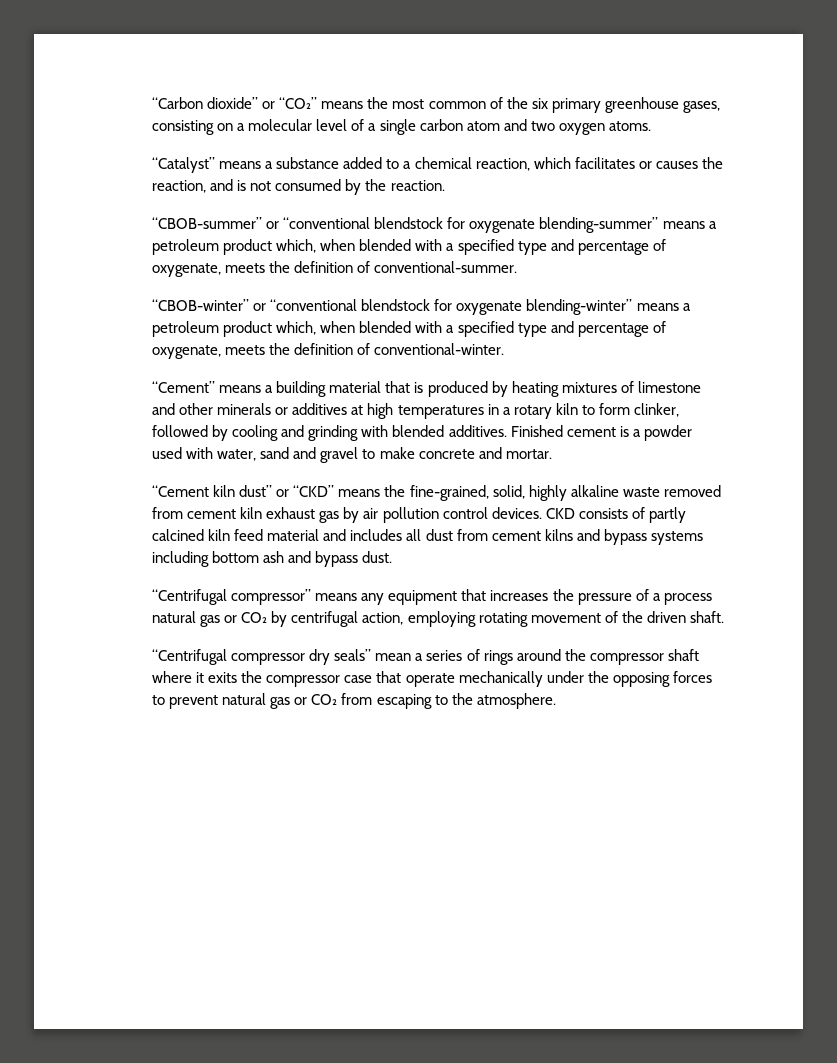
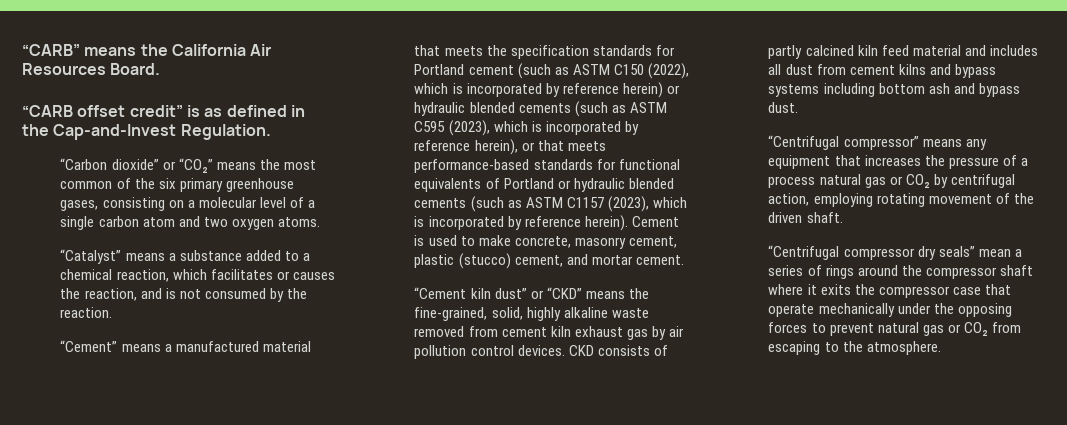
+ “CARB” means the California Air Resources Board.
+ “CARB offset credit” is as defined in the Cap-and-Invest Regulation.
- “CBOB-summer” or “conventional blendstock for oxygenate blending-summer” means a petroleum product which, when blended with a specified type and percentage of oxygenate, meets the definition of conventional-summer.
- “CBOB-winter” or “conventional blendstock for oxygenate blending-winter” means a petroleum product which, when blended with a specified type and percentage of oxygenate, meets the definition of conventional-winter.
- “Cement” means a building material that is produced by heating mixtures of limestone and other minerals or additives at high temperatures in a rotary kiln to form clinker, followed by cooling and grinding with blended additives. Finished cement is a powder used with water, sand and gravel to make concrete and mortar.
+ “Cement” means a manufactured material that meets the specification standards for Portland cement (such as ASTM C150 (2022), which is incorporated by reference herein) or hydraulic blended cements (such as ASTM C595 (2023), which is incorporated by reference herein), or that meets performance-based standards for functional equivalents of Portland or hydraulic blended cements (such as ASTM C1157 (2023), which is incorporated by reference herein). Cement is used to make concrete, masonry cement, plastic (stucco) cement, and mortar cement.

